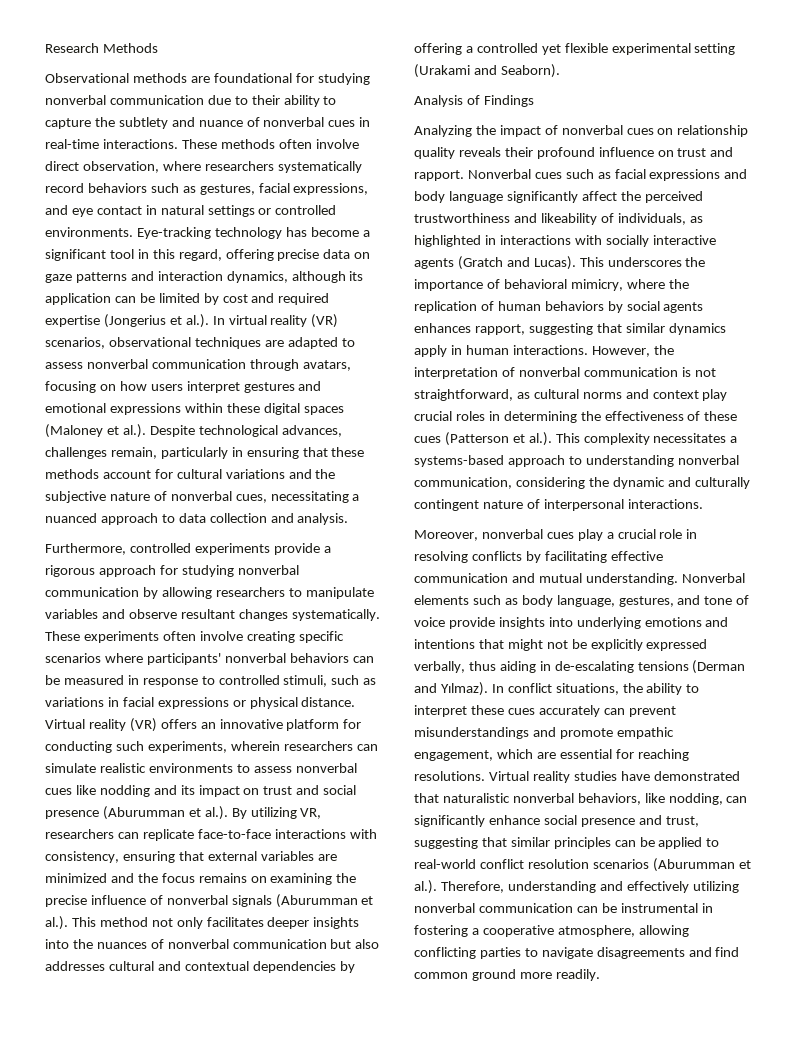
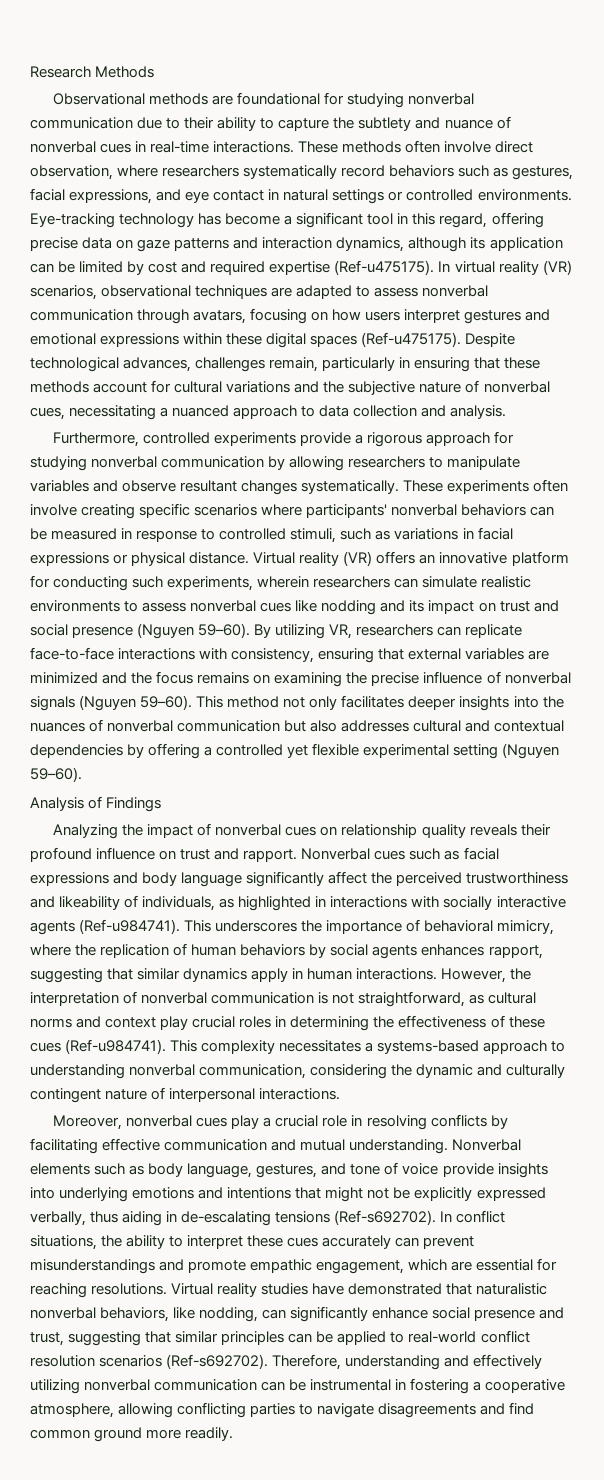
- Eye-tracking technology has become a significant tool in this regard, offering precise data on gaze patterns and interaction dynamics, although its application can be limited by cost and required expertise (Jongerius et al.). In virtual reality (VR) scenarios, observational techniques are adapted to assess nonverbal communication through avatars, focusing on how users interpret gestures and emotional expressions within these digital spaces (Maloney et al.). Despite technological advances, challenges remain, particularly in ensuring that these methods account for cultural variations and the subjective nature of nonverbal cues, necessitating a nuanced approach to data collection and analysis.
+ Eye-tracking technology has become a significant tool in this regard, offering precise data on gaze patterns and interaction dynamics, although its application can be limited by cost and required expertise (Ref-u475175). In virtual reality (VR) scenarios, observational techniques are adapted to assess nonverbal communication through avatars, focusing on how users interpret gestures and emotional expressions within these digital spaces (Ref-u475175). Despite technological advances, challenges remain, particularly in ensuring that these methods account for cultural variations and the subjective nature of nonverbal cues, necessitating a nuanced approach to data collection and analysis.
- Virtual reality (VR) offers an innovative platform for conducting such experiments, wherein researchers can simulate realistic environments to assess nonverbal cues like nodding and its impact on trust and social presence (Aburumman et al.). By utilizing VR, researchers can replicate face-to-face interactions with consistency, ensuring that external variables are minimized and the focus remains on examining the precise influence of nonverbal signals (Aburumman et al.). This method not only facilitates deeper insights into the nuances of nonverbal communication but also addresses cultural and contextual dependencies by offering a controlled yet flexible experimental setting (Urakami and Seaborn).
+ Virtual reality (VR) offers an innovative platform for conducting such experiments, wherein researchers can simulate realistic environments to assess nonverbal cues like nodding and its impact on trust and social presence (Nguyen 59–60). By utilizing VR, researchers can replicate face-to-face interactions with consistency, ensuring that external variables are minimized and the focus remains on examining the precise influence of nonverbal signals (Nguyen 59–60). This method not only facilitates deeper insights into the nuances of nonverbal communication but also addresses cultural and contextual dependencies by offering a controlled yet flexible experimental setting (Nguyen 59–60).
- Nonverbal cues such as facial expressions and body language significantly affect the perceived trustworthiness and likeability of individuals, as highlighted in interactions with socially interactive agents (Gratch and Lucas).
+ Nonverbal cues such as facial expressions and body language significantly affect the perceived trustworthiness and likeability of individuals, as highlighted in interactions with socially interactive agents (Ref-u984741).
- However, the interpretation of nonverbal communication is not straightforward, as cultural norms and context play crucial roles in determining the effectiveness of these cues (Patterson et al.). This complexity necessitates a systems-based approach to understanding nonverbal communication, considering the dynamic and culturally contingent nature of interpersonal interactions.
+ However, the interpretation of nonverbal communication is not straightforward, as cultural norms and context play crucial roles in determining the effectiveness of these cues (Ref-u984741). This complexity necessitates a systems-based approach to understanding nonverbal communication, considering the dynamic and culturally contingent nature of interpersonal interactions.
- Nonverbal elements such as body language, gestures, and tone of voice provide insights into underlying emotions and intentions that might not be explicitly expressed verbally, thus aiding in de-escalating tensions (Derman and Yılmaz).
+ Nonverbal elements such as body language, gestures, and tone of voice provide insights into underlying emotions and intentions that might not be explicitly expressed verbally, thus aiding in de-escalating tensions (Ref-s692702).
- Virtual reality studies have demonstrated that naturalistic nonverbal behaviors, like nodding, can significantly enhance social presence and trust, suggesting that similar principles can be applied to real-world conflict resolution scenarios (Aburumman et al.). Therefore, understanding and effectively utilizing nonverbal communication can be instrumental in fostering a cooperative atmosphere, allowing conflicting parties to navigate disagreements and find common ground more readily.
+ Virtual reality studies have demonstrated that naturalistic nonverbal behaviors, like nodding, can significantly enhance social presence and trust, suggesting that similar principles can be applied to real-world conflict resolution scenarios (Ref-s692702). Therefore, understanding and effectively utilizing nonverbal communication can be instrumental in fostering a cooperative atmosphere, allowing conflicting parties to navigate disagreements and find common ground more readily.

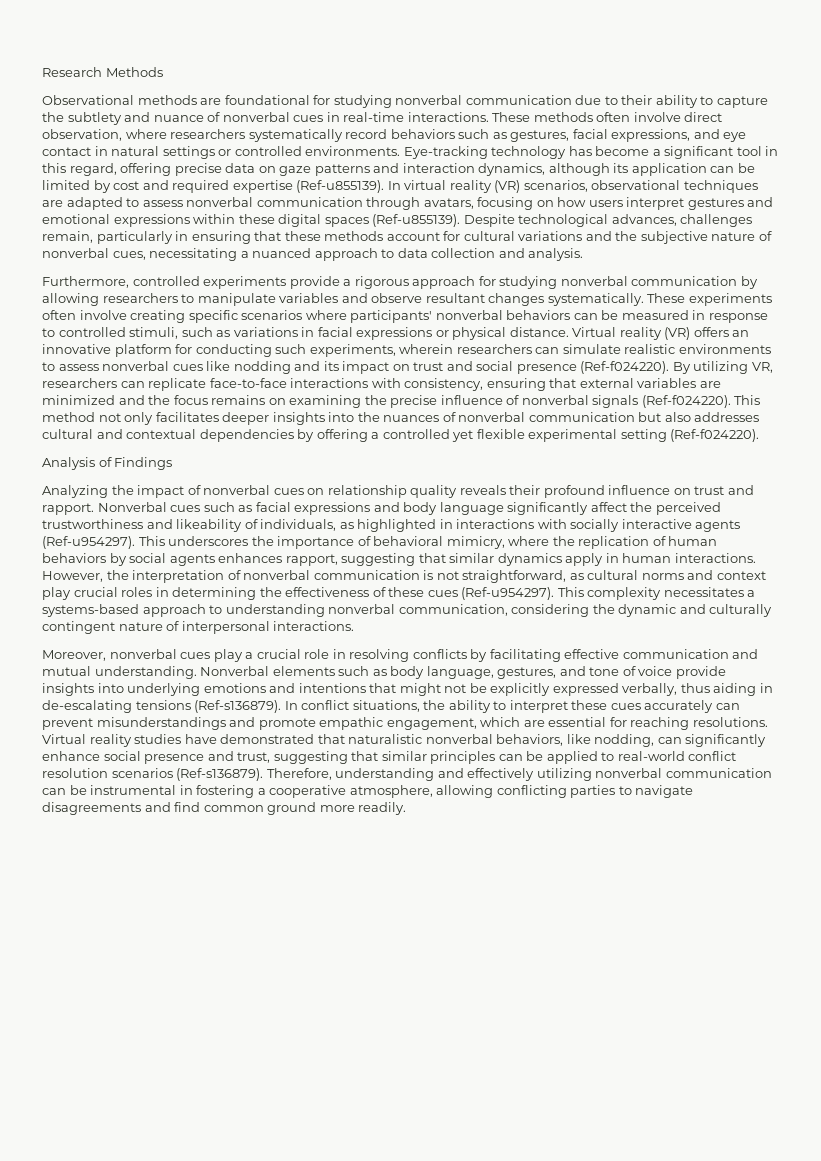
- Eye-tracking technology has become a significant tool in this regard, offering precise data on gaze patterns and interaction dynamics, although its application can be limited by cost and required expertise (Ref-u475175).
+ Eye-tracking technology has become a significant tool in this regard, offering precise data on gaze patterns and interaction dynamics, although its application can be limited by cost and required expertise (Ref-u855139).
- In virtual reality (VR) scenarios, observational techniques are adapted to assess nonverbal communication through avatars, focusing on how users interpret gestures and emotional expressions within these digital spaces (Ref-u475175).
+ In virtual reality (VR) scenarios, observational techniques are adapted to assess nonverbal communication through avatars, focusing on how users interpret gestures and emotional expressions within these digital spaces (Ref-u855139).
- Virtual reality (VR) offers an innovative platform for conducting such experiments, wherein researchers can simulate realistic environments to assess nonverbal cues like nodding and its impact on trust and social presence (Nguyen 59–60).
+ Virtual reality (VR) offers an innovative platform for conducting such experiments, wherein researchers can simulate realistic environments to assess nonverbal cues like nodding and its impact on trust and social presence (Ref-f024220).
- By utilizing VR, researchers can replicate face-to-face interactions with consistency, ensuring that external variables are minimized and the focus remains on examining the precise influence of nonverbal signals (Nguyen 59–60).
+ By utilizing VR, researchers can replicate face-to-face interactions with consistency, ensuring that external variables are minimized and the focus remains on examining the precise influence of nonverbal signals (Ref-f024220).
- This method not only facilitates deeper insights into the nuances of nonverbal communication but also addresses cultural and contextual dependencies by offering a controlled yet flexible experimental setting (Nguyen 59–60).
+ This method not only facilitates deeper insights into the nuances of nonverbal communication but also addresses cultural and contextual dependencies by offering a controlled yet flexible experimental setting (Ref-f024220).
- Nonverbal cues such as facial expressions and body language significantly affect the perceived trustworthiness and likeability of individuals, as highlighted in interactions with socially interactive agents (Ref-u984741).
+ Nonverbal cues such as facial expressions and body language significantly affect the perceived trustworthiness and likeability of individuals, as highlighted in interactions with socially interactive agents (Ref-u954297).
- However, the interpretation of nonverbal communication is not straightforward, as cultural norms and context play crucial roles in determining the effectiveness of these cues (Ref-u984741).
+ However, the interpretation of nonverbal communication is not straightforward, as cultural norms and context play crucial roles in determining the effectiveness of these cues (Ref-u954297).
- Nonverbal elements such as body language, gestures, and tone of voice provide insights into underlying emotions and intentions that might not be explicitly expressed verbally, thus aiding in de-escalating tensions (Ref-s692702).
+ Nonverbal elements such as body language, gestures, and tone of voice provide insights into underlying emotions and intentions that might not be explicitly expressed verbally, thus aiding in de-escalating tensions (Ref-s136879).
- Virtual reality studies have demonstrated that naturalistic nonverbal behaviors, like nodding, can significantly enhance social presence and trust, suggesting that similar principles can be applied to real-world conflict resolution scenarios (Ref-s692702).
+ Virtual reality studies have demonstrated that naturalistic nonverbal behaviors, like nodding, can significantly enhance social presence and trust, suggesting that similar principles can be applied to real-world conflict resolution scenarios (Ref-s136879).

